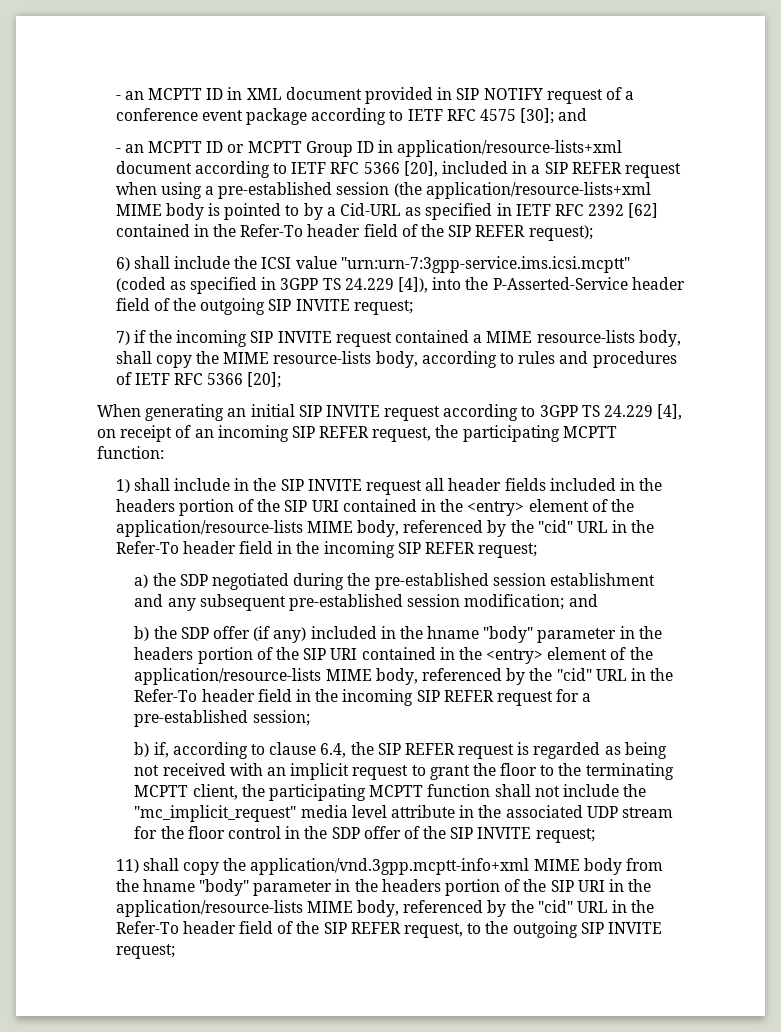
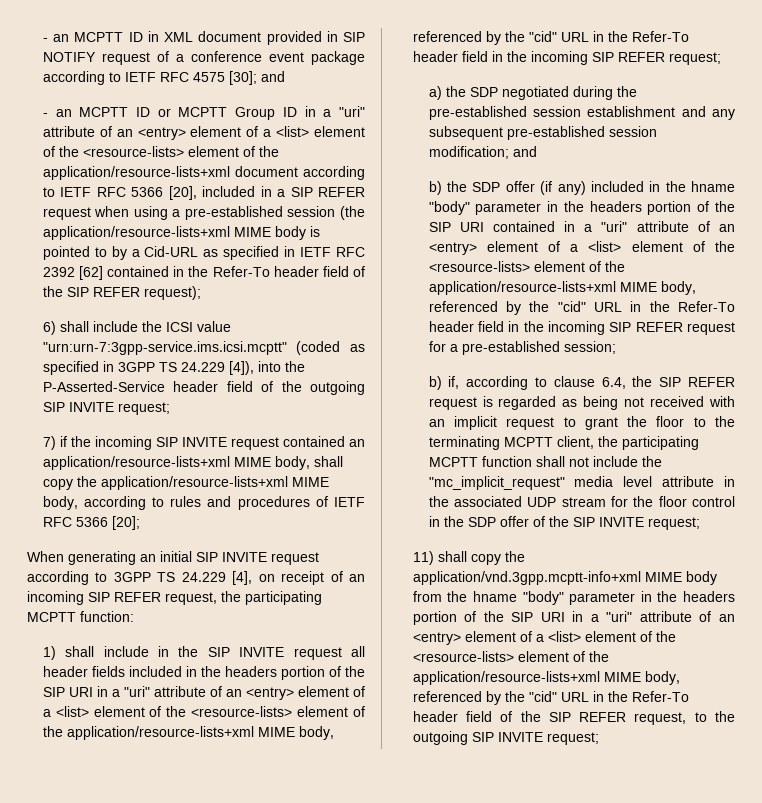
- - an MCPTT ID or MCPTT Group ID in application/resource-lists+xml document according to IETF RFC 5366 [20], included in a SIP REFER request when using a pre-established session (the application/resource-lists+xml MIME body is pointed to by a Cid-URL as specified in IETF RFC 2392 [62] contained in the Refer-To header field of the SIP REFER request);
+ - an MCPTT ID or MCPTT Group ID in a "uri" attribute of an <entry> element of a <list> element of the <resource-lists> element of the application/resource-lists+xml document according to IETF RFC 5366 [20], included in a SIP REFER request when using a pre-established session (the application/resource-lists+xml MIME body is pointed to by a Cid-URL as specified in IETF RFC 2392 [62] contained in the Refer-To header field of the SIP REFER request);
- 7) if the incoming SIP INVITE request contained a MIME resource-lists body, shall copy the MIME resource-lists body, according to rules and procedures of IETF RFC 5366 [20];
+ 7) if the incoming SIP INVITE request contained an application/resource-lists+xml MIME body, shall copy the application/resource-lists+xml MIME body, according to rules and procedures of IETF RFC 5366 [20];
- 1) shall include in the SIP INVITE request all header fields included in the headers portion of the SIP URI contained in the <entry> element of the application/resource-lists MIME body, referenced by the "cid" URL in the Refer-To header field in the incoming SIP REFER request;
+ 1) shall include in the SIP INVITE request all header fields included in the headers portion of the SIP URI in a "uri" attribute of an <entry> element of a <list> element of the <resource-lists> element of the application/resource-lists+xml MIME body, referenced by the "cid" URL in the Refer-To header field in the incoming SIP REFER request;
- b) the SDP offer (if any) included in the hname "body" parameter in the headers portion of the SIP URI contained in the <entry> element of the application/resource-lists MIME body, referenced by the "cid" URL in the Refer-To header field in the incoming SIP REFER request for a pre-established session;
+ b) the SDP offer (if any) included in the hname "body" parameter in the headers portion of the SIP URI contained in a "uri" attribute of an <entry> element of a <list> element of the <resource-lists> element of the application/resource-lists+xml MIME body, referenced by the "cid" URL in the Refer-To header field in the incoming SIP REFER request for a pre-established session;
- 11) shall copy the application/vnd.3gpp.mcptt-info+xml MIME body from the hname "body" parameter in the headers portion of the SIP URI in the application/resource-lists MIME body, referenced by the "cid" URL in the Refer-To header field of the SIP REFER request, to the outgoing SIP INVITE request;
+ 11) shall copy the application/vnd.3gpp.mcptt-info+xml MIME body from the hname "body" parameter in the headers portion of the SIP URI in a "uri" attribute of an <entry> element of a <list> element of the <resource-lists> element of the application/resource-lists+xml MIME body, referenced by the "cid" URL in the Refer-To header field of the SIP REFER request, to the outgoing SIP INVITE request;

